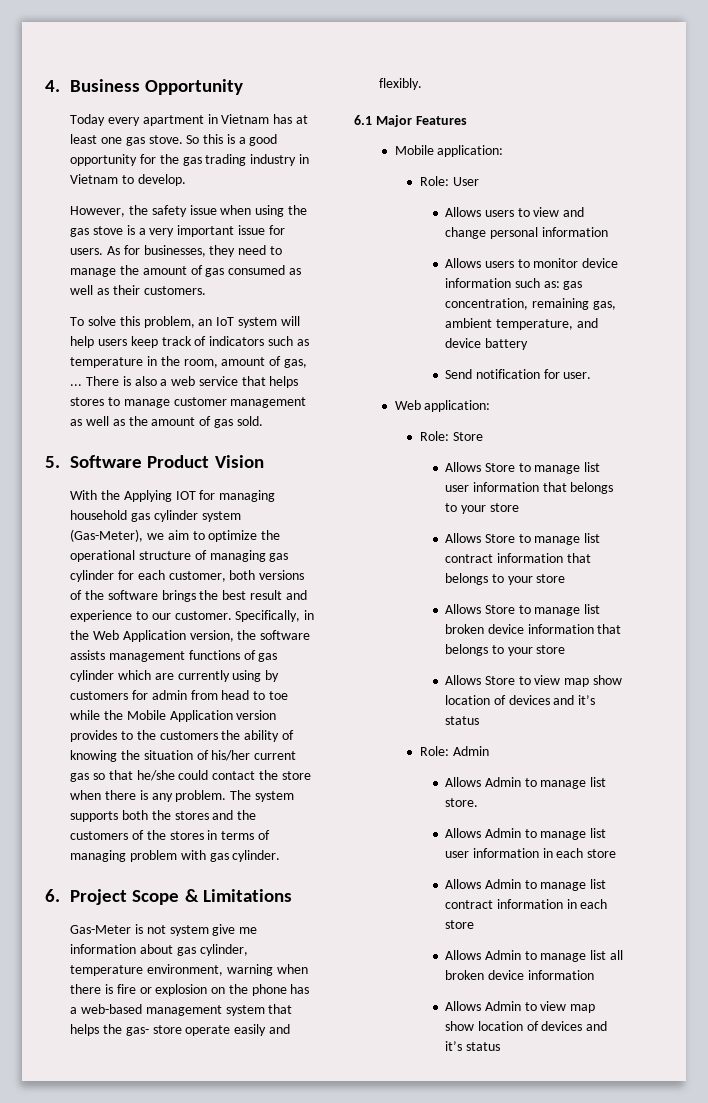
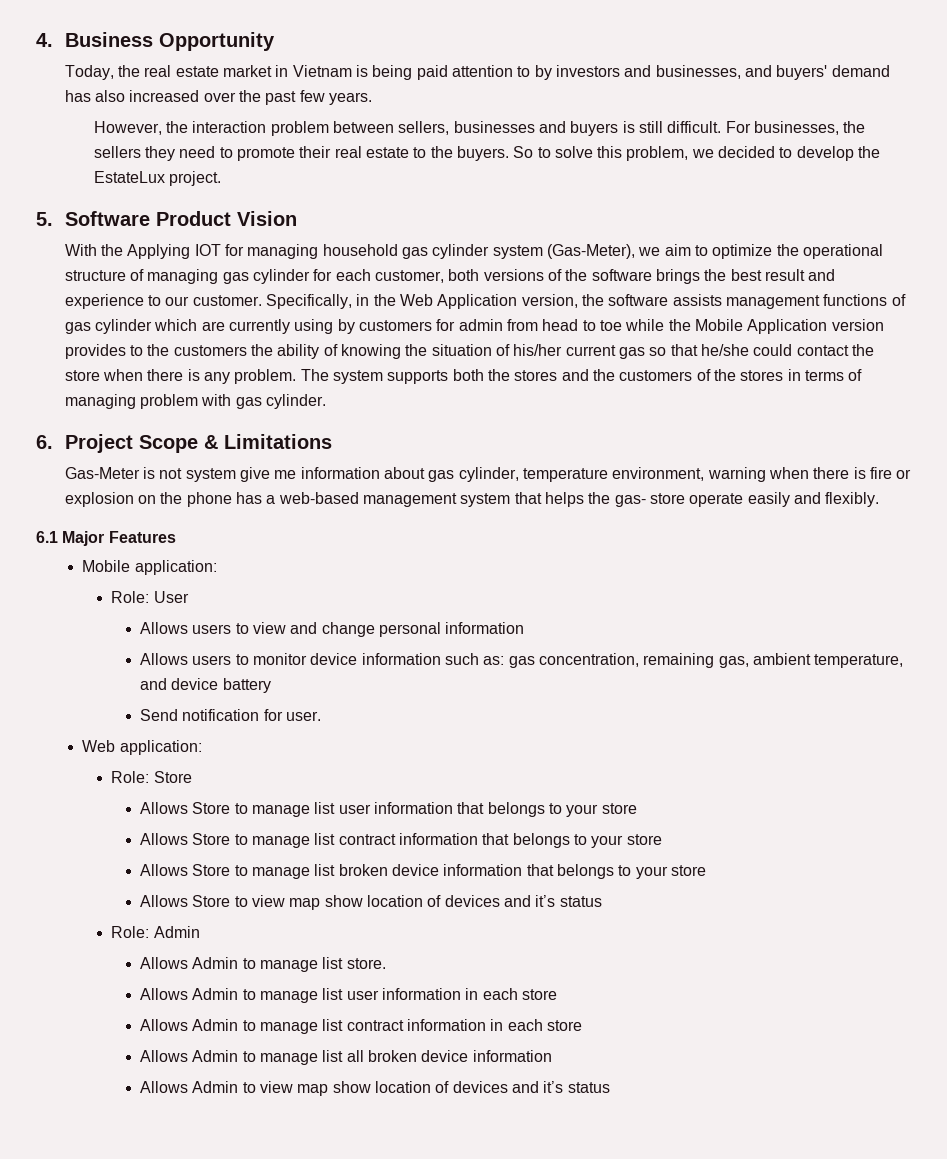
- Today every apartment in Vietnam has at least one gas stove. So this is a good opportunity for the gas trading industry in Vietnam to develop.
- However, the safety issue when using the gas stove is a very important issue for users. As for businesses, they need to manage the amount of gas consumed as well as their customers.
- To solve this problem, an IoT system will help users keep track of indicators such as temperature in the room, amount of gas, ... There is also a web service that helps stores to manage customer management as well as the amount of gas sold.
+ Today, the real estate market in Vietnam is being paid attention to by investors and businesses, and buyers' demand has also increased over the past few years.
+ However, the interaction problem between sellers, businesses and buyers is still difficult. For businesses, the sellers they need to promote their real estate to the buyers. So to solve this problem, we decided to develop the EstateLux project.

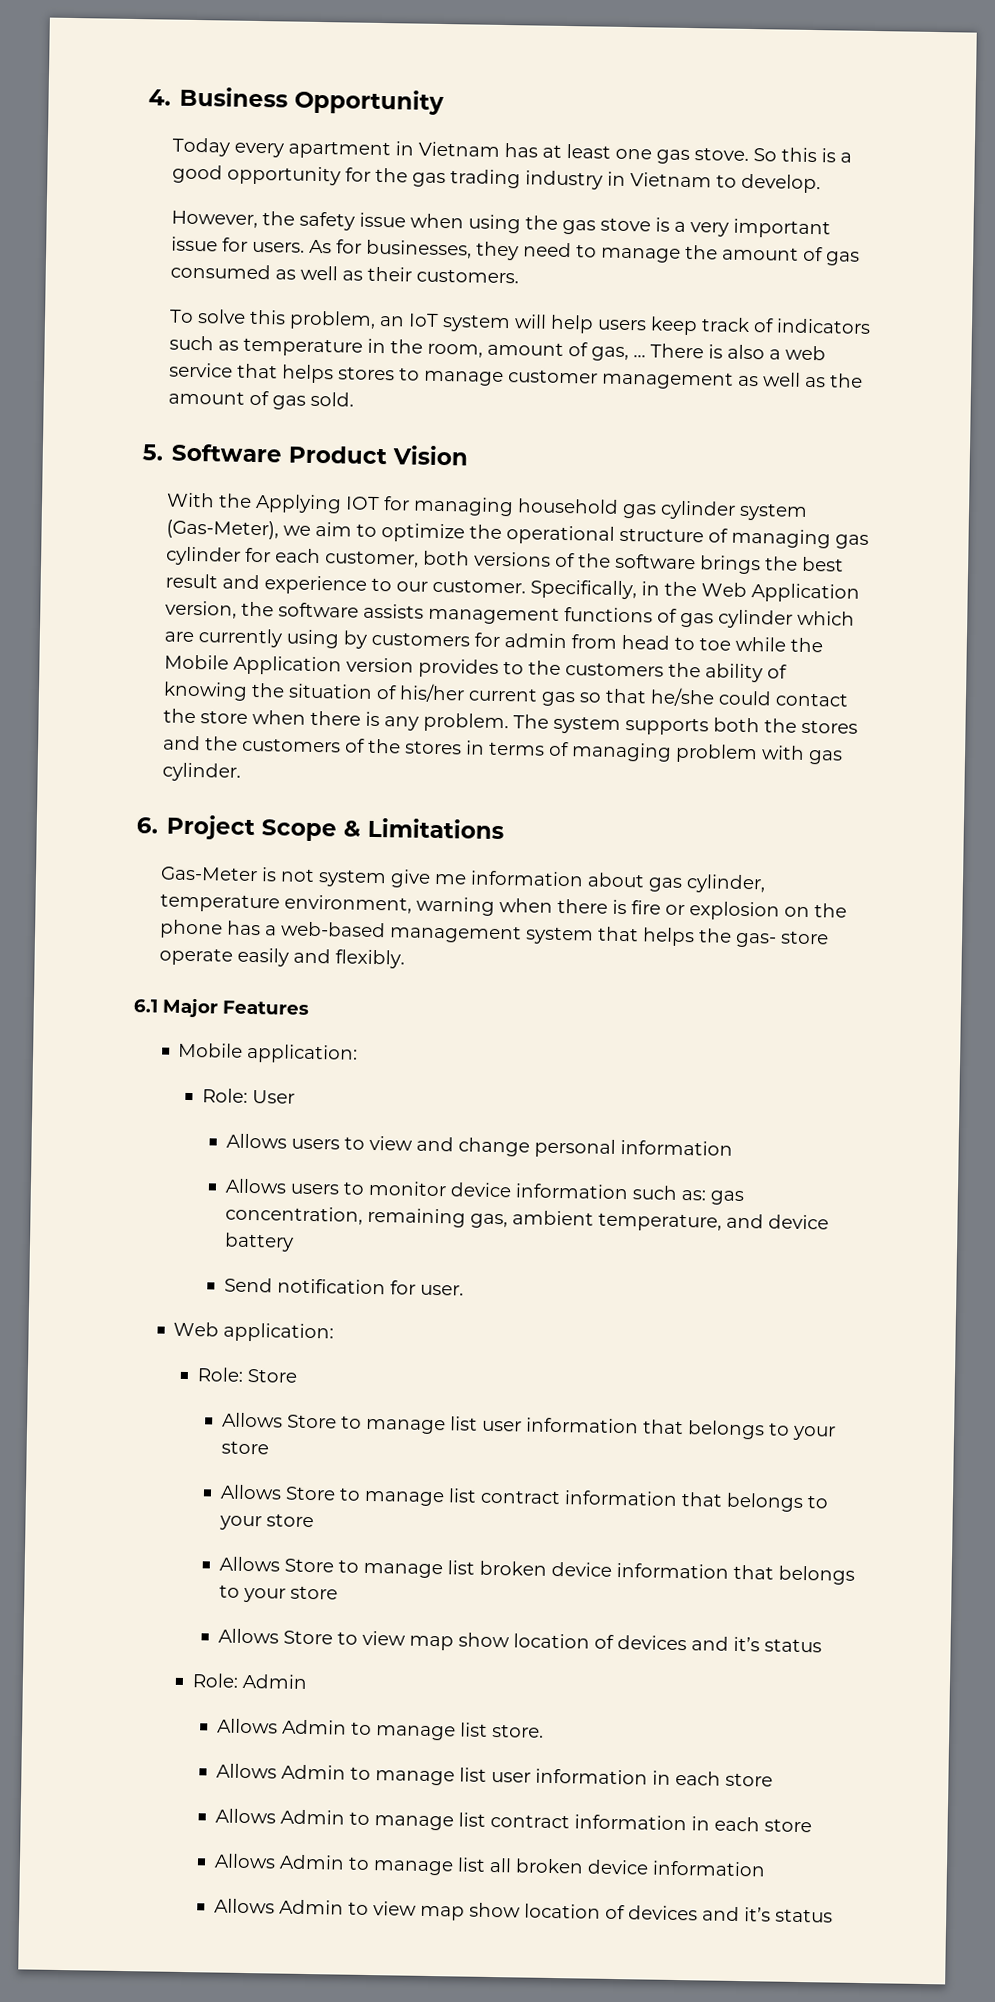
- Today, the real estate market in Vietnam is being paid attention to by investors and businesses, and buyers' demand has also increased over the past few years.
- However, the interaction problem between sellers, businesses and buyers is still difficult. For businesses, the sellers they need to promote their real estate to the buyers. So to solve this problem, we decided to develop the EstateLux project.
+ Today every apartment in Vietnam has at least one gas stove. So this is a good opportunity for the gas trading industry in Vietnam to develop.
+ However, the safety issue when using the gas stove is a very important issue for users. As for businesses, they need to manage the amount of gas consumed as well as their customers.
+ To solve this problem, an IoT system will help users keep track of indicators such as temperature in the room, amount of gas, ... There is also a web service that helps stores to manage customer management as well as the amount of gas sold.

